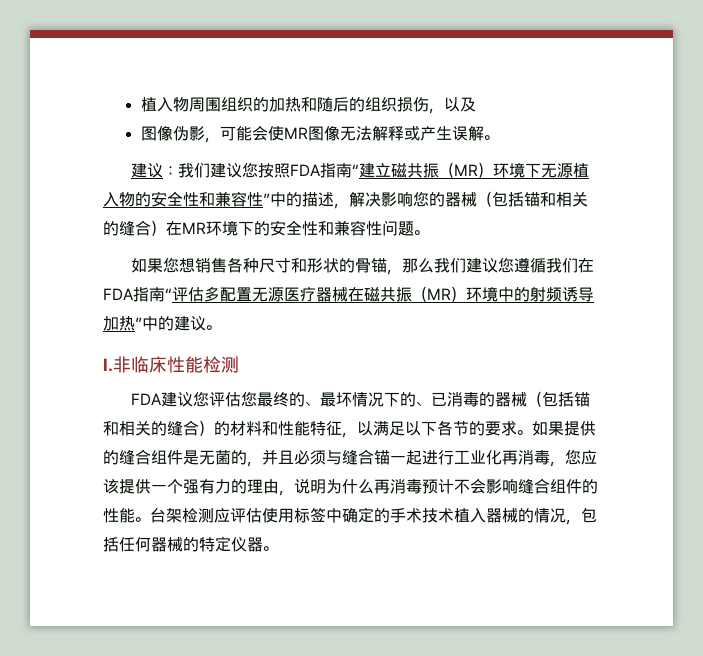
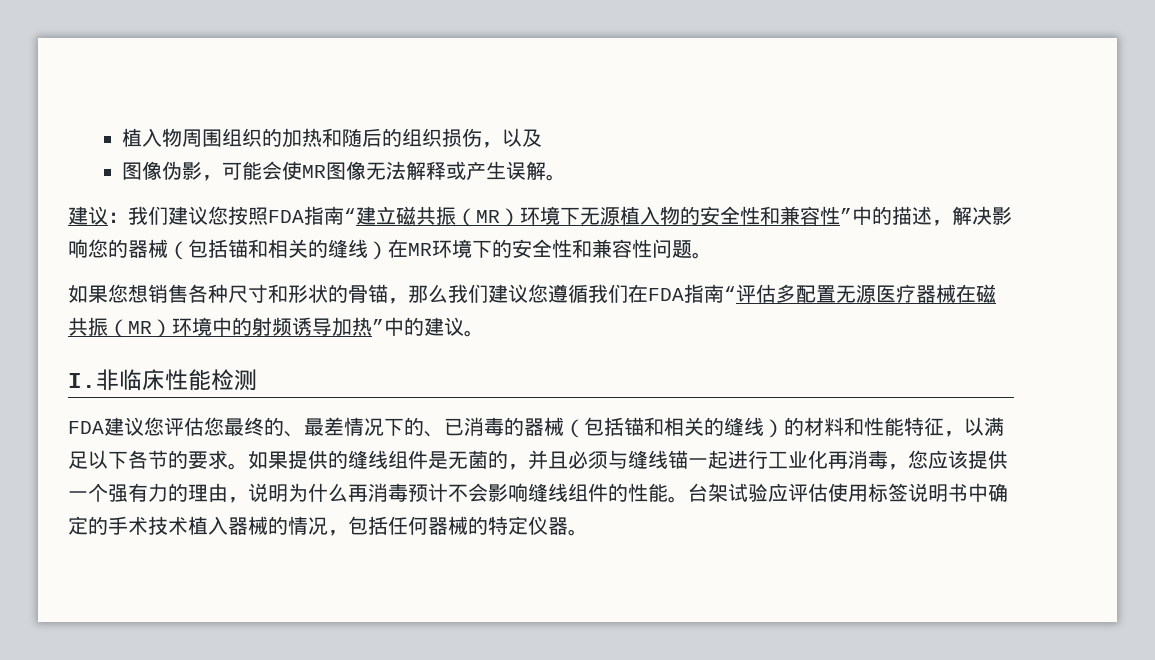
- 建议：我们建议您按照FDA指南“建立磁共振（MR）环境下无源植入物的安全性和兼容性”中的描述，解决影响您的器械（包括锚和相关的缝合）在MR环境下的安全性和兼容性问题。
+ 建议：我们建议您按照FDA指南“建立磁共振（MR）环境下无源植入物的安全性和兼容性”中的描述，解决影响您的器械（包括锚和相关的缝线）在MR环境下的安全性和兼容性问题。
- FDA建议您评估您最终的、最坏情况下的、已消毒的器械（包括锚和相关的缝合）的材料和性能特征，以满足以下各节的要求。
+ FDA建议您评估您最终的、最差情况下的、已消毒的器械（包括锚和相关的缝线）的材料和性能特征，以满足以下各节的要求。
- 如果提供的缝合组件是无菌的，并且必须与缝合锚一起进行工业化再消毒，您应该提供一个强有力的理由，说明为什么再消毒预计不会影响缝合组件的性能。
+ 如果提供的缝线组件是无菌的，并且必须与缝线锚一起进行工业化再消毒，您应该提供一个强有力的理由，说明为什么再消毒预计不会影响缝线组件的性能。
- 台架检测应评估使用标签中确定的手术技术植入器械的情况，包括任何器械的特定仪器。
+ 台架试验应评估使用标签说明书中确定的手术技术植入器械的情况，包括任何器械的特定仪器。

